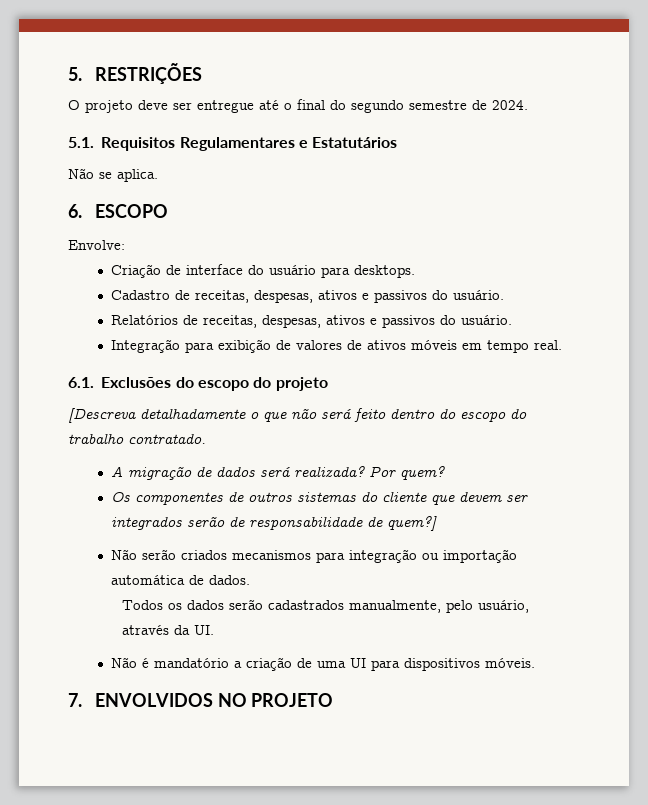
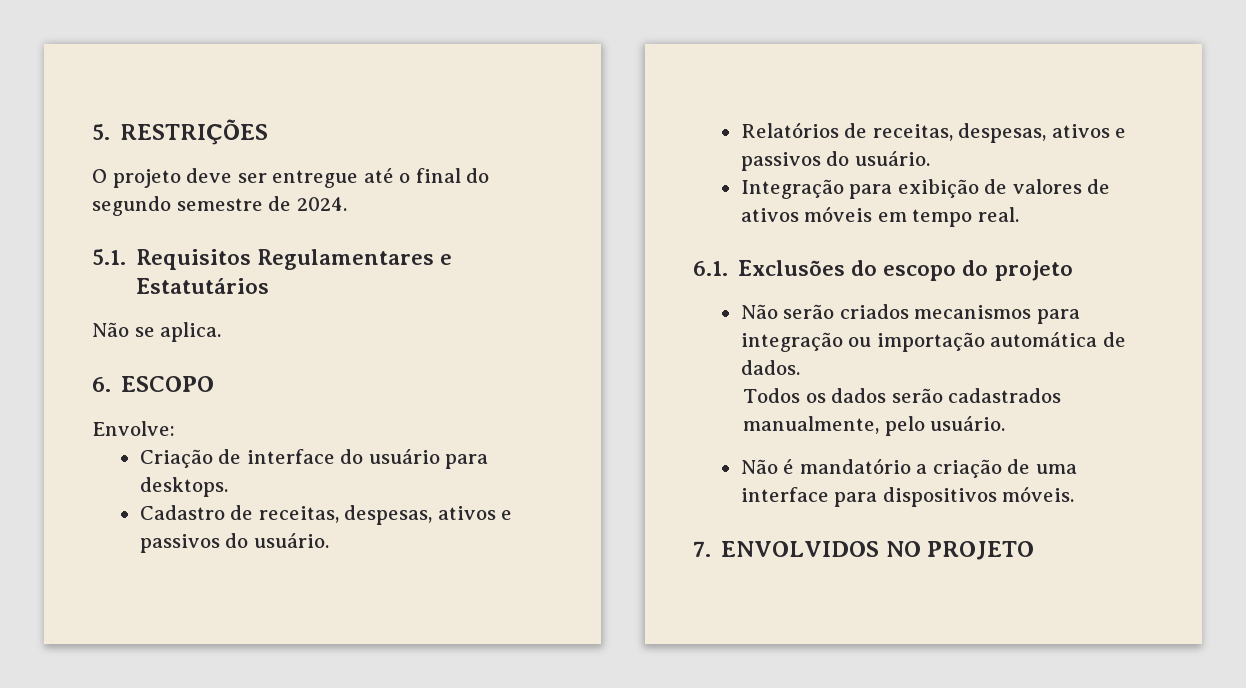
- [Descreva detalhadamente o que não será feito dentro do escopo do trabalho contratado.
- A migração de dados será realizada? Por quem?
- Os componentes de outros sistemas do cliente que devem ser integrados serão de responsabilidade de quem?]
- Todos os dados serão cadastrados manualmente, pelo usuário, através da UI.
+ Todos os dados serão cadastrados manualmente, pelo usuário.
- Não é mandatório a criação de uma UI para dispositivos móveis.
+ Não é mandatório a criação de uma interface para dispositivos móveis.

